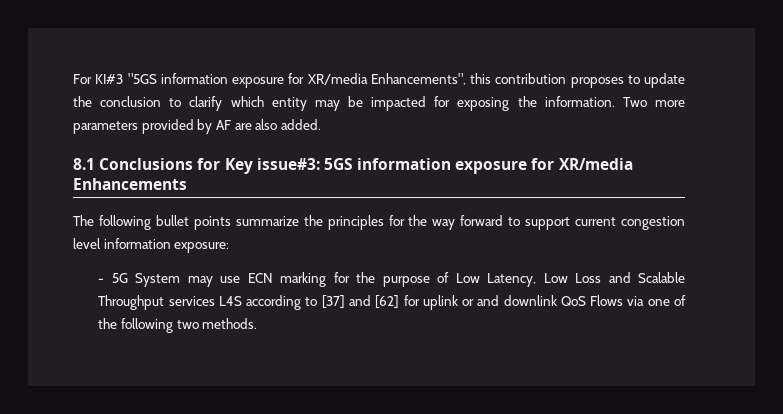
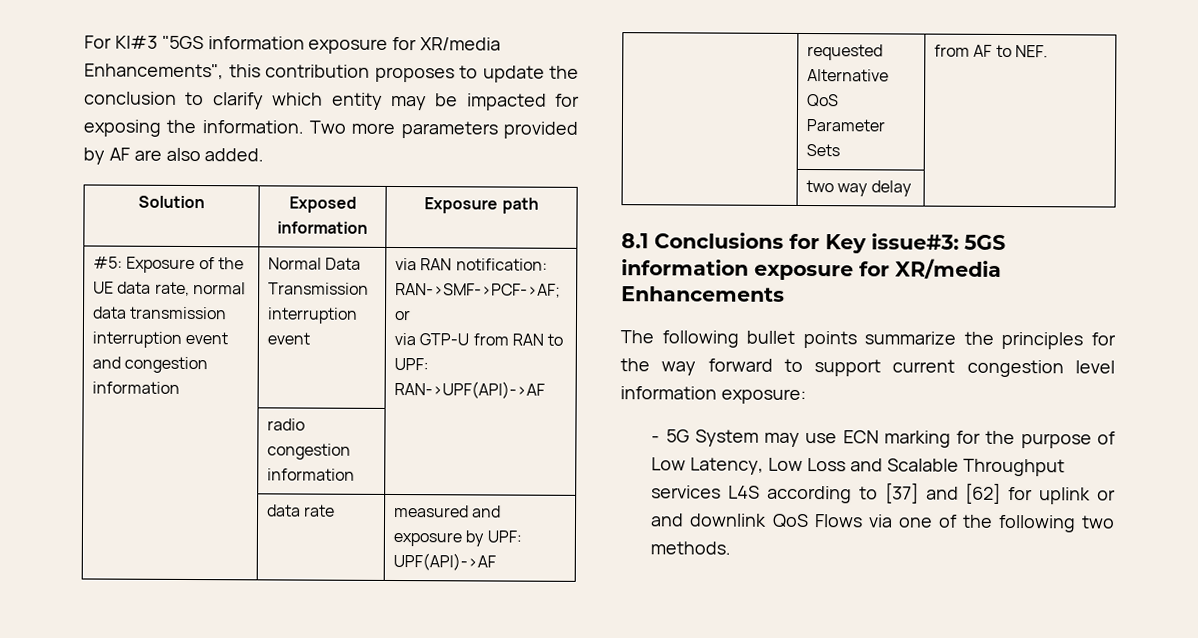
+ Solution | Exposed information | Exposure path
+ #5: Exposure of the UE data rate, normal data transmission interruption event and congestion information | Normal Data Transmission interruption event | via RAN notification: RAN->SMF->PCF->AF; or
+ via GTP-U from RAN to UPF: RAN->UPF(API)->AF
+ | radio congestion information |
+ | data rate | measured and exposure by UPF: UPF(API)->AF
+ | requested Alternative QoS Parameter Sets | from AF to NEF.
+ | two way delay |

